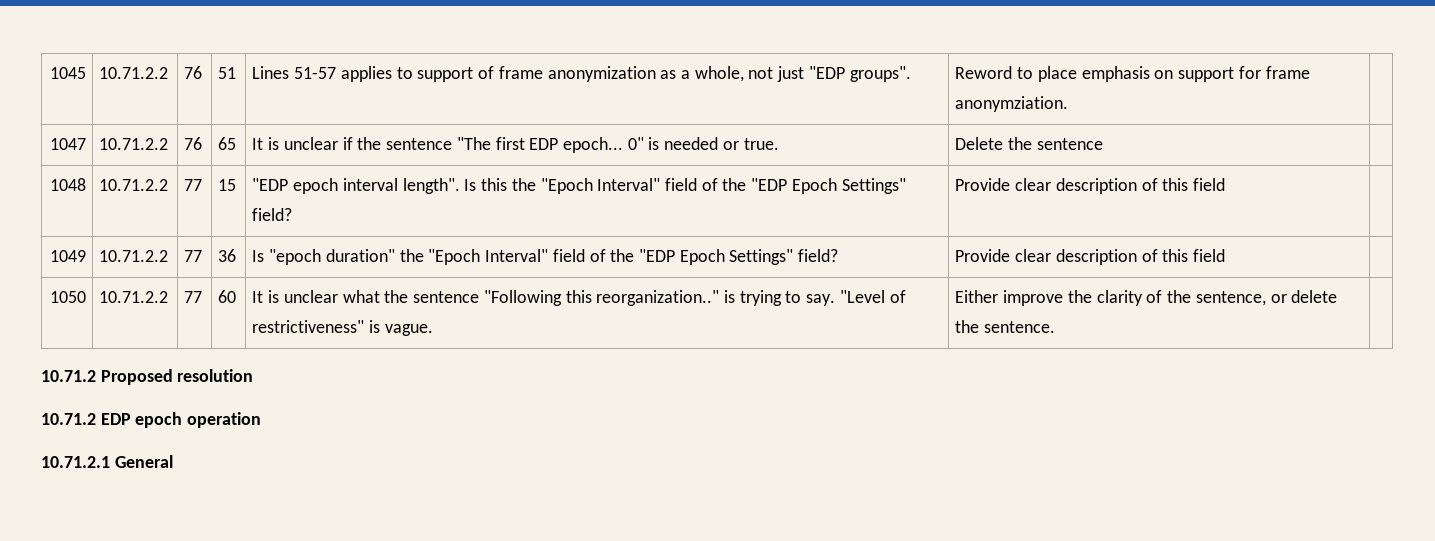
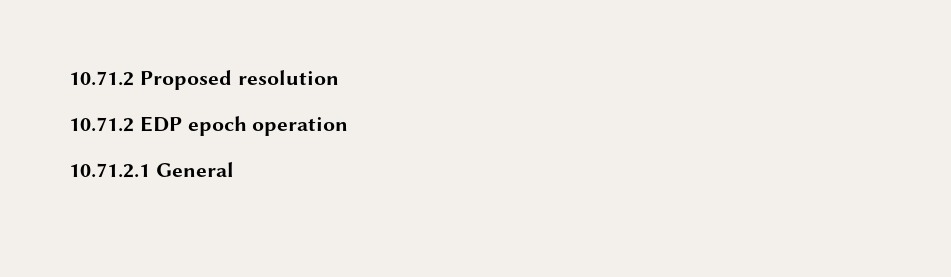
- 1045 | 10.71.2.2 | 76 | 51 | Lines 51-57 applies to support of frame anonymization as a whole, not just "EDP groups". | Reword to place emphasis on support for frame anonymziation. |
- 1047 | 10.71.2.2 | 76 | 65 | It is unclear if the sentence "The first EDP epoch... 0" is needed or true. | Delete the sentence |
- 1048 | 10.71.2.2 | 77 | 15 | "EDP epoch interval length". Is this the "Epoch Interval" field of the "EDP Epoch Settings" field? | Provide clear description of this field |
- 1049 | 10.71.2.2 | 77 | 36 | Is "epoch duration" the "Epoch Interval" field of the "EDP Epoch Settings" field? | Provide clear description of this field |
- 1050 | 10.71.2.2 | 77 | 60 | It is unclear what the sentence "Following this reorganization.." is trying to say. "Level of restrictiveness" is vague. | Either improve the clarity of the sentence, or delete the sentence. |

